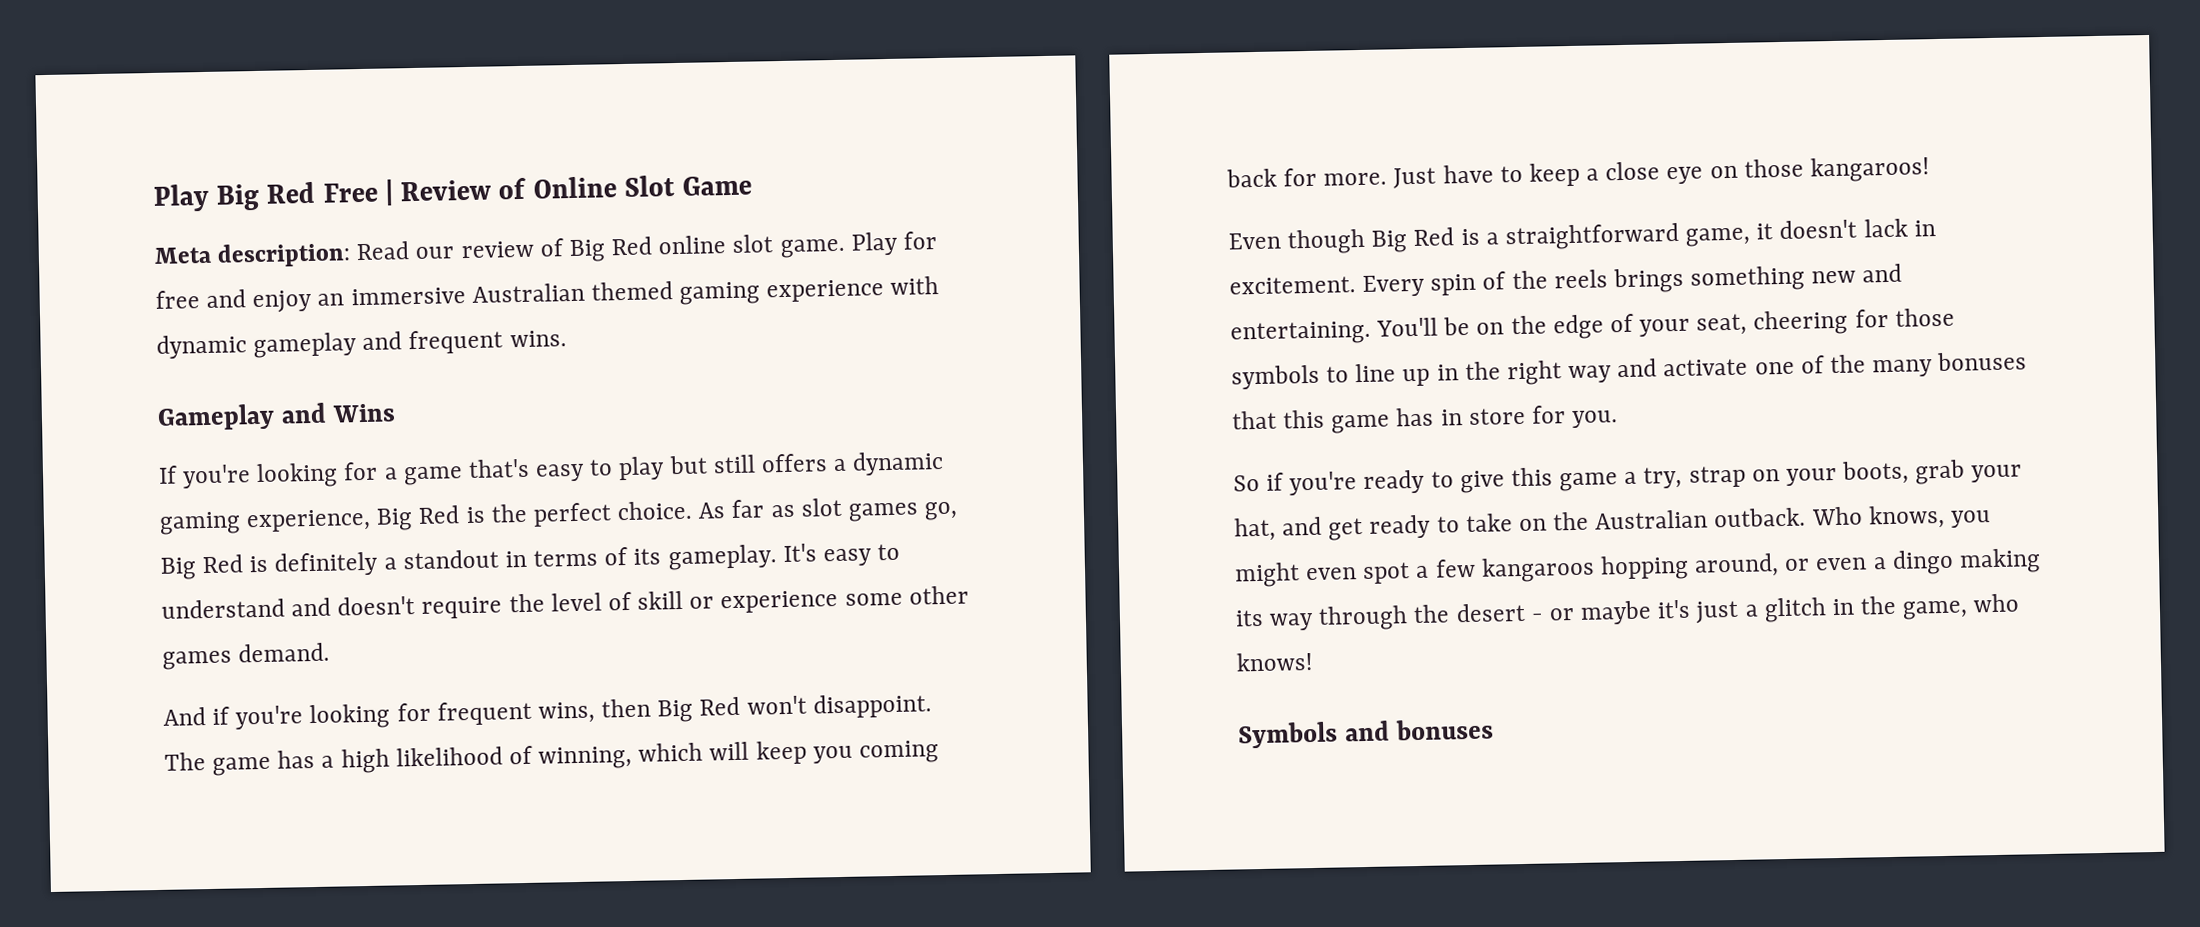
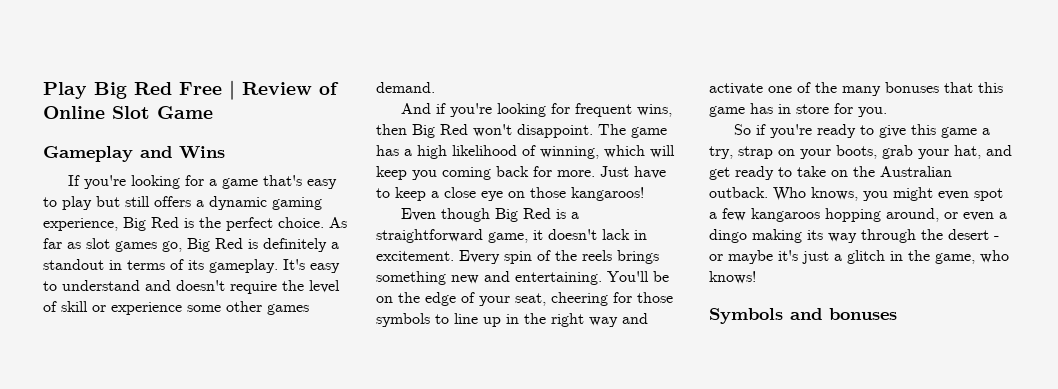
- Meta description: Read our review of Big Red online slot game. Play for free and enjoy an immersive Australian themed gaming experience with dynamic gameplay and frequent wins.

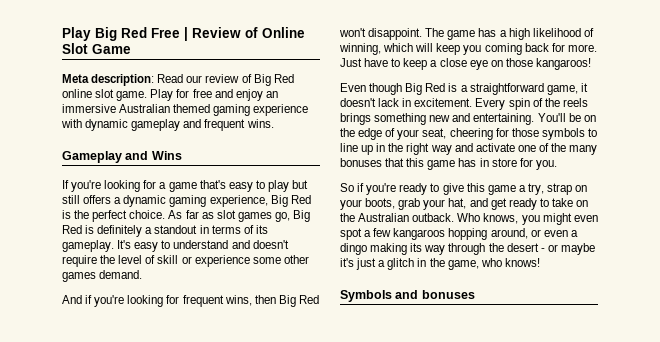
+ Meta description: Read our review of Big Red online slot game. Play for free and enjoy an immersive Australian themed gaming experience with dynamic gameplay and frequent wins.

